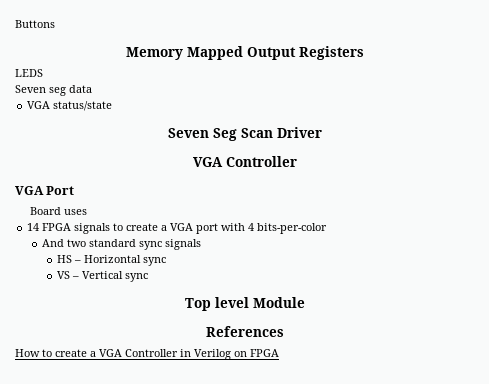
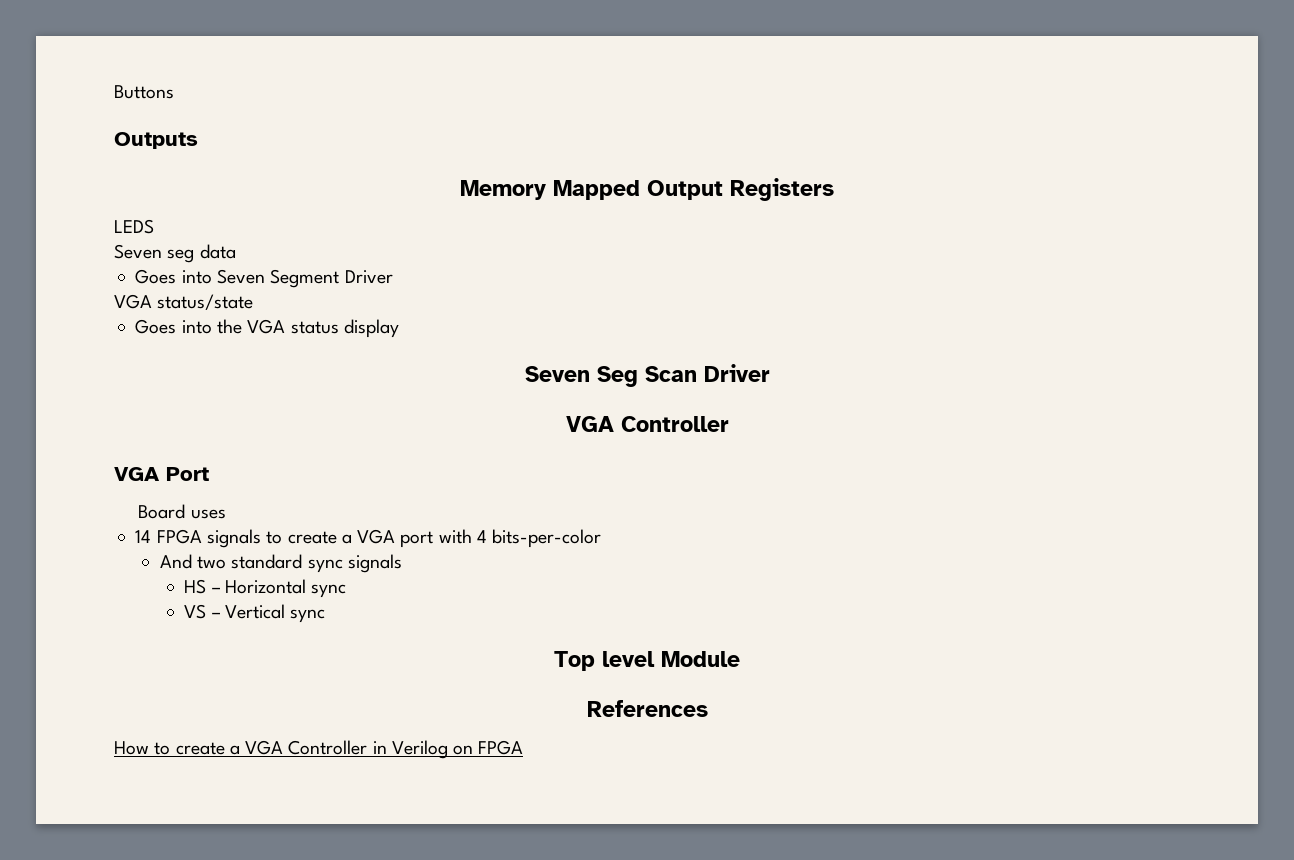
+ Outputs
+ Goes into Seven Segment Driver
  VGA status/state
+ Goes into the VGA status display

